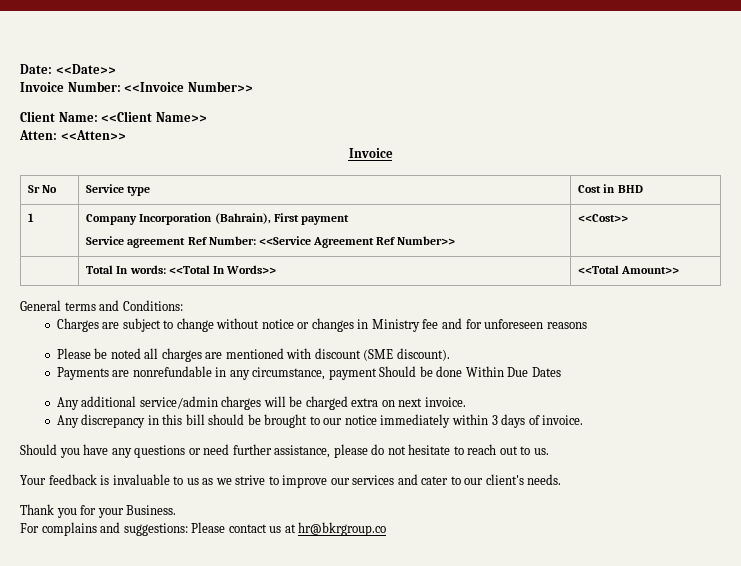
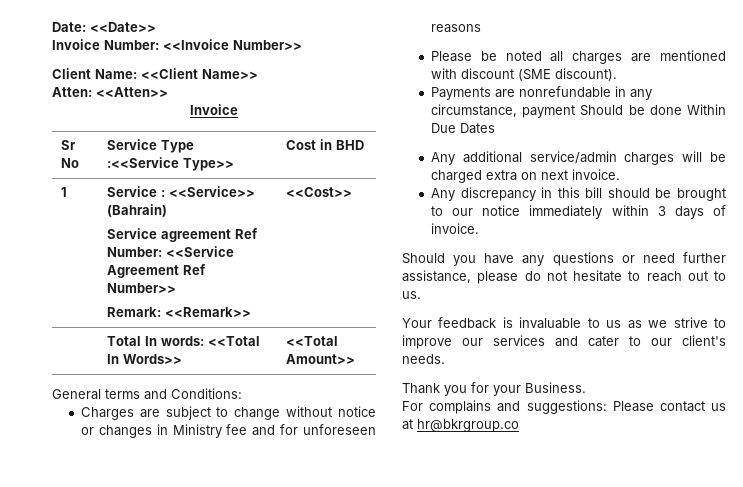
- Sr No | Service type | Cost in BHD
+ Sr No | Service Type :<<Service Type>> | Cost in BHD
- 1 | Company Incorporation (Bahrain), First payment
- Service agreement Ref Number: <<Service Agreement Ref Number>> | <<Cost>>
+ 1 | Service : <<Service>> (Bahrain)
+ Service agreement Ref Number: <<Service Agreement Ref Number>>
+ Remark: <<Remark>> | <<Cost>>

